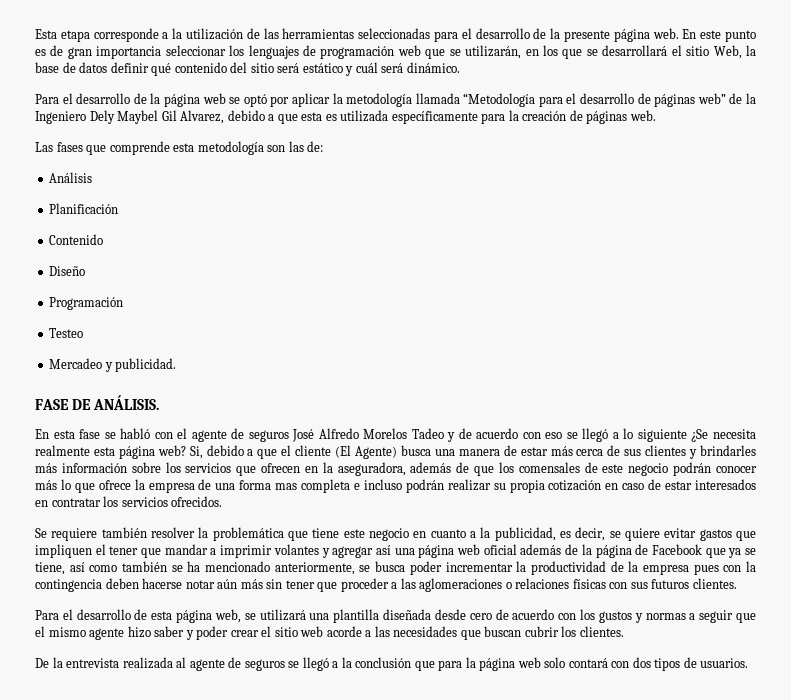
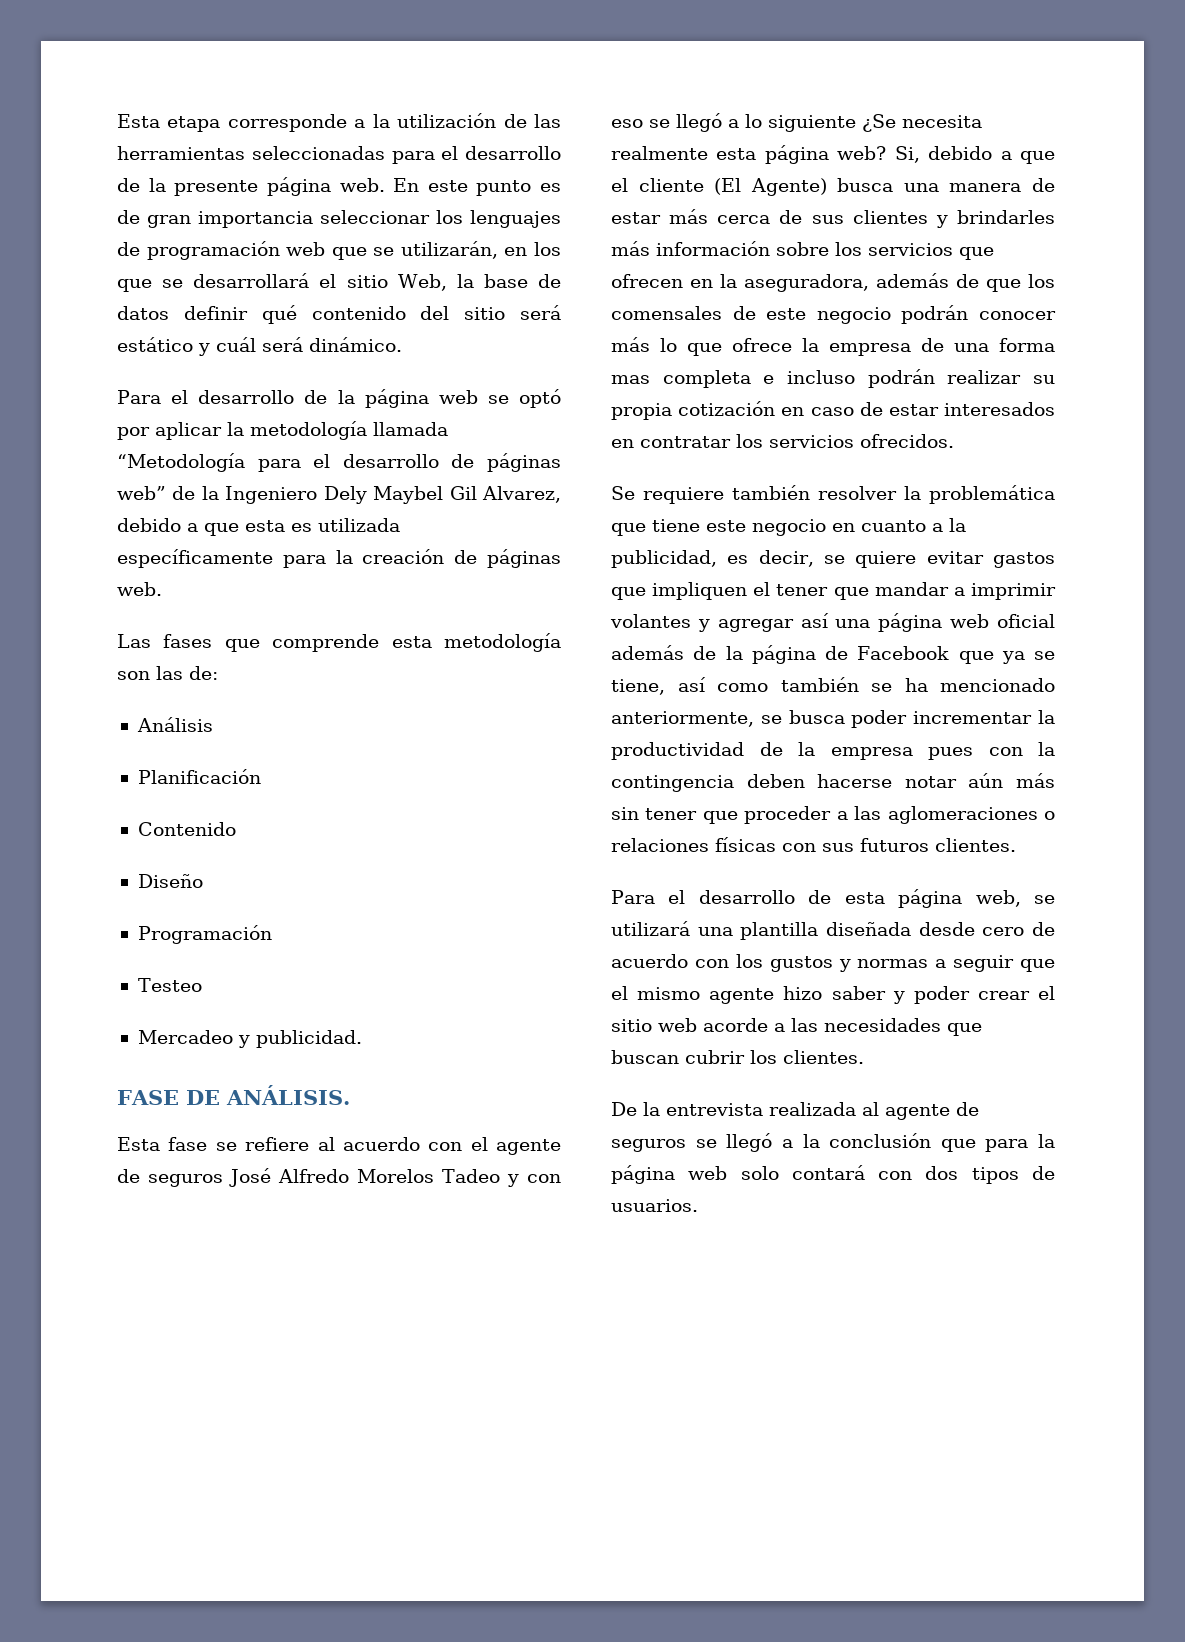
- En esta fase se habló con el agente de seguros José Alfredo Morelos Tadeo y de acuerdo con eso se llegó a lo siguiente ¿Se necesita realmente esta página web?
+ Esta fase se refiere al acuerdo con el agente de seguros José Alfredo Morelos Tadeo y con eso se llegó a lo siguiente ¿Se necesita realmente esta página web?

